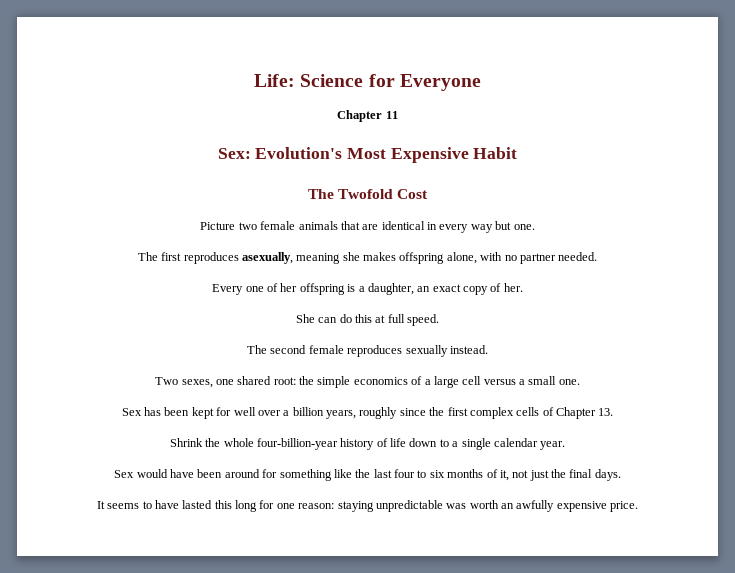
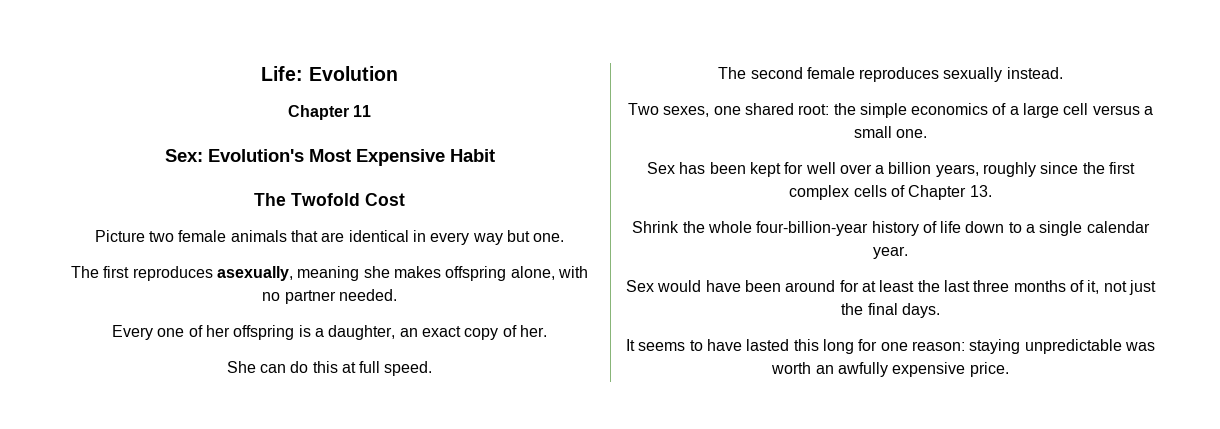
- Life: Science for Everyone
+ Life: Evolution
- Sex would have been around for something like the last four to six months of it, not just the final days.
+ Sex would have been around for at least the last three months of it, not just the final days.

